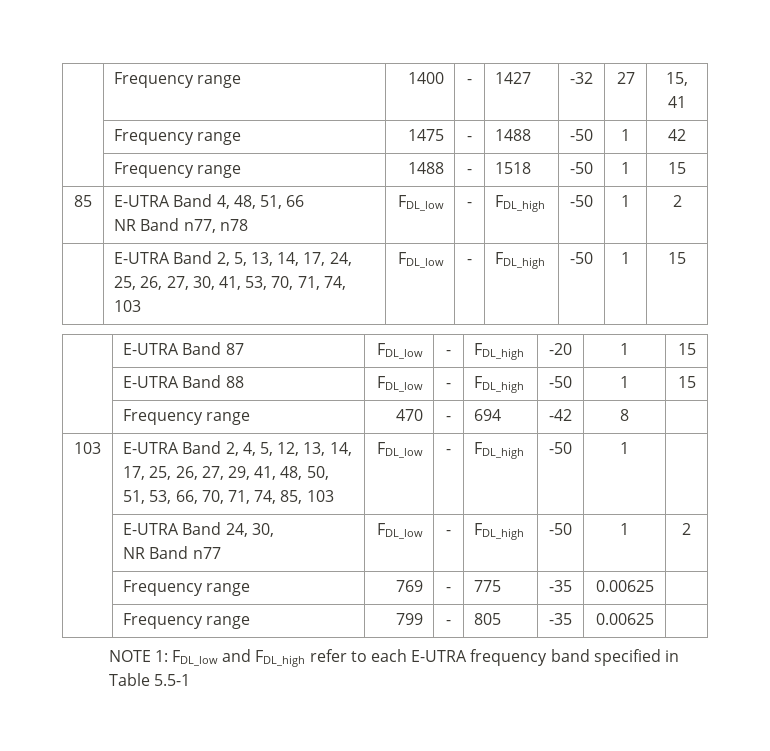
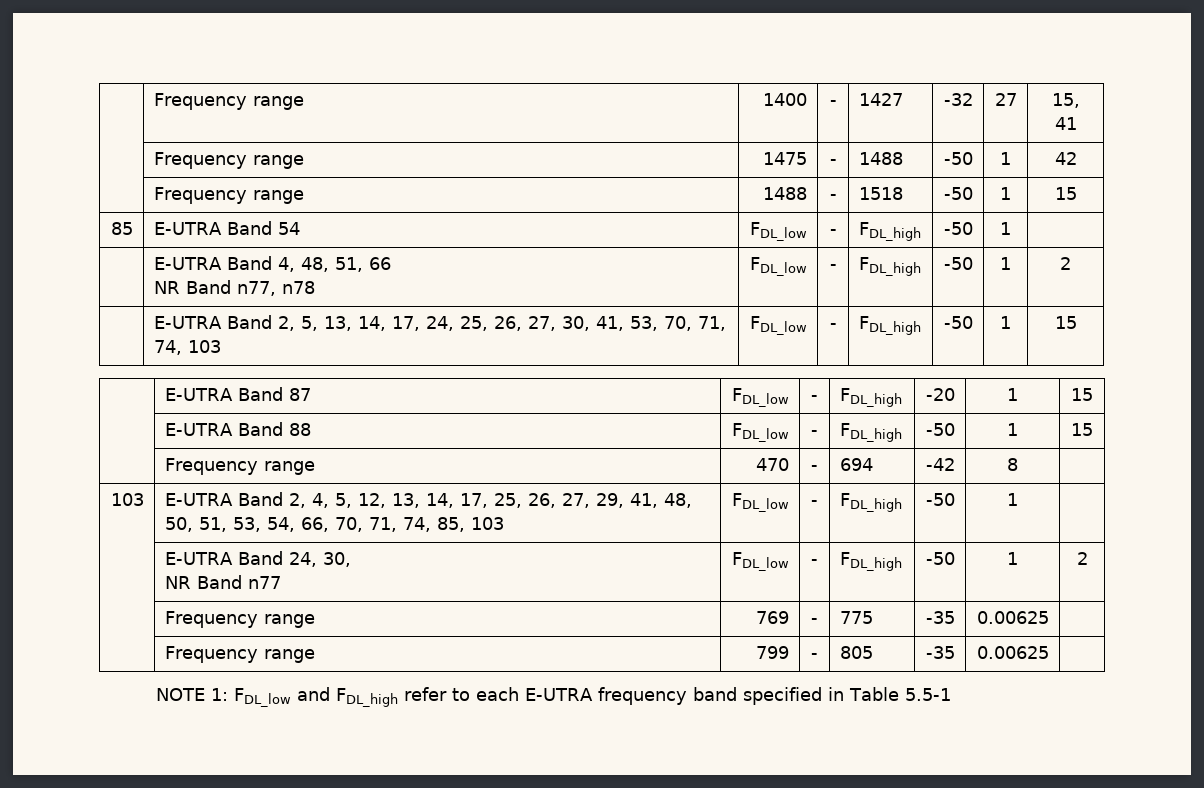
- 85 | E-UTRA Band 4, 48, 51, 66
+ 85 | E-UTRA Band 54 | FDL_low | - | FDL_high | -50 | 1 |
+ | E-UTRA Band 4, 48, 51, 66
- 103 | E-UTRA Band 2, 4, 5, 12, 13, 14, 17, 25, 26, 27, 29, 41, 48, 50, 51, 53, 66, 70, 71, 74, 85, 103 | FDL_low | - | FDL_high | -50 | 1 |
+ 103 | E-UTRA Band 2, 4, 5, 12, 13, 14, 17, 25, 26, 27, 29, 41, 48, 50, 51, 53, 54, 66, 70, 71, 74, 85, 103 | FDL_low | - | FDL_high | -50 | 1 |

